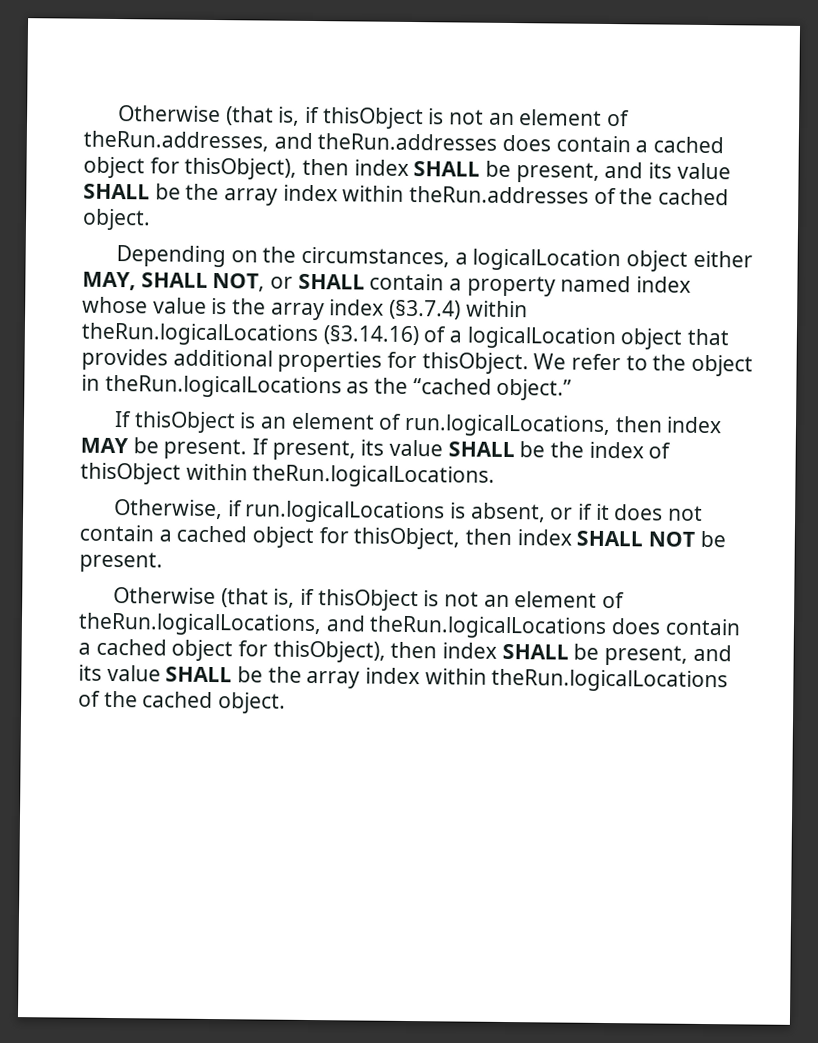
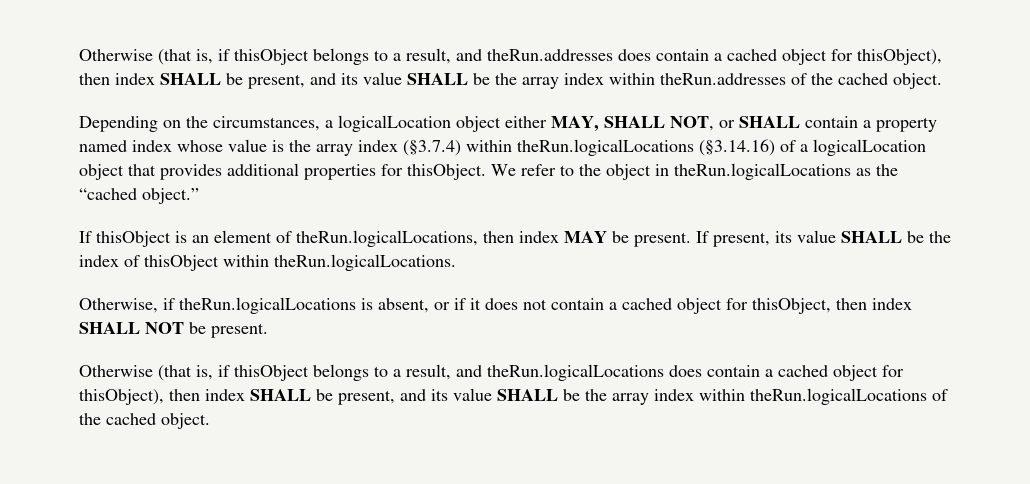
- Otherwise (that is, if thisObject is not an element of theRun.addresses, and theRun.addresses does contain a cached object for thisObject), then index SHALL be present, and its value SHALL be the array index within theRun.addresses of the cached object.
+ Otherwise (that is, if thisObject belongs to a result, and theRun.addresses does contain a cached object for thisObject), then index SHALL be present, and its value SHALL be the array index within theRun.addresses of the cached object.
- If thisObject is an element of run.logicalLocations, then index MAY be present.
+ If thisObject is an element of theRun.logicalLocations, then index MAY be present.
- Otherwise, if run.logicalLocations is absent, or if it does not contain a cached object for thisObject, then index SHALL NOT be present.
+ Otherwise, if theRun.logicalLocations is absent, or if it does not contain a cached object for thisObject, then index SHALL NOT be present.
- Otherwise (that is, if thisObject is not an element of theRun.logicalLocations, and theRun.logicalLocations does contain a cached object for thisObject), then index SHALL be present, and its value SHALL be the array index within theRun.logicalLocations of the cached object.
+ Otherwise (that is, if thisObject belongs to a result, and theRun.logicalLocations does contain a cached object for thisObject), then index SHALL be present, and its value SHALL be the array index within theRun.logicalLocations of the cached object.

